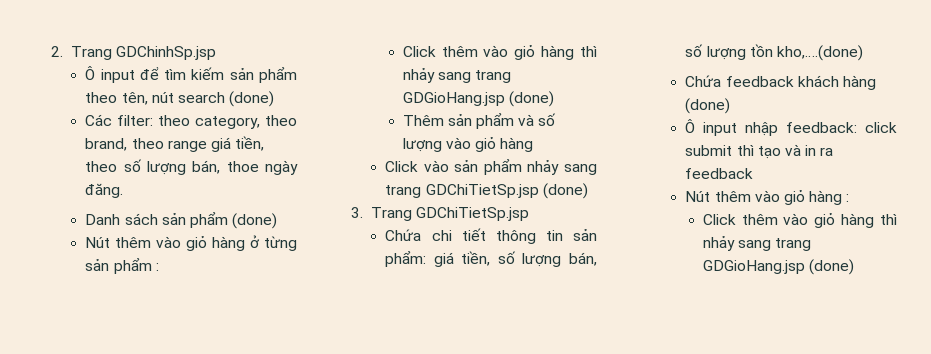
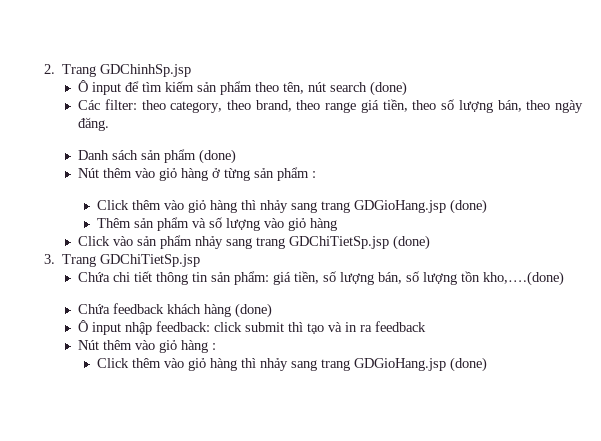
- Các filter: theo category, theo brand, theo range giá tiền, theo số lượng bán, thoe ngày đăng.
+ Các filter: theo category, theo brand, theo range giá tiền, theo số lượng bán, theo ngày đăng.

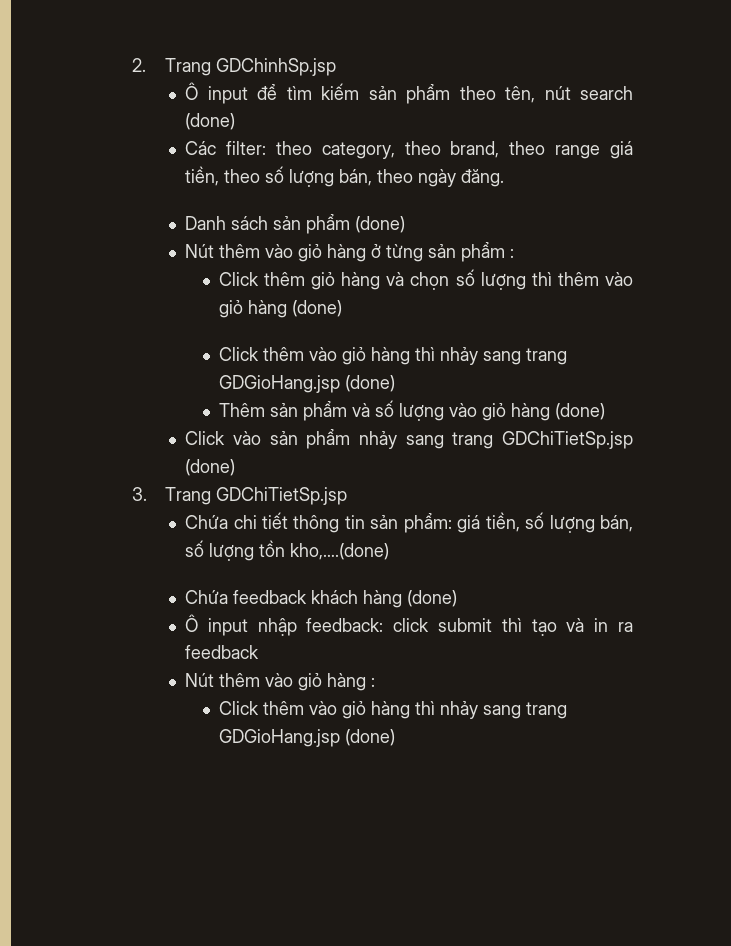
+ Click thêm giỏ hàng và chọn số lượng thì thêm vào giỏ hàng (done)
- Thêm sản phẩm và số lượng vào giỏ hàng
+ Thêm sản phẩm và số lượng vào giỏ hàng (done)

